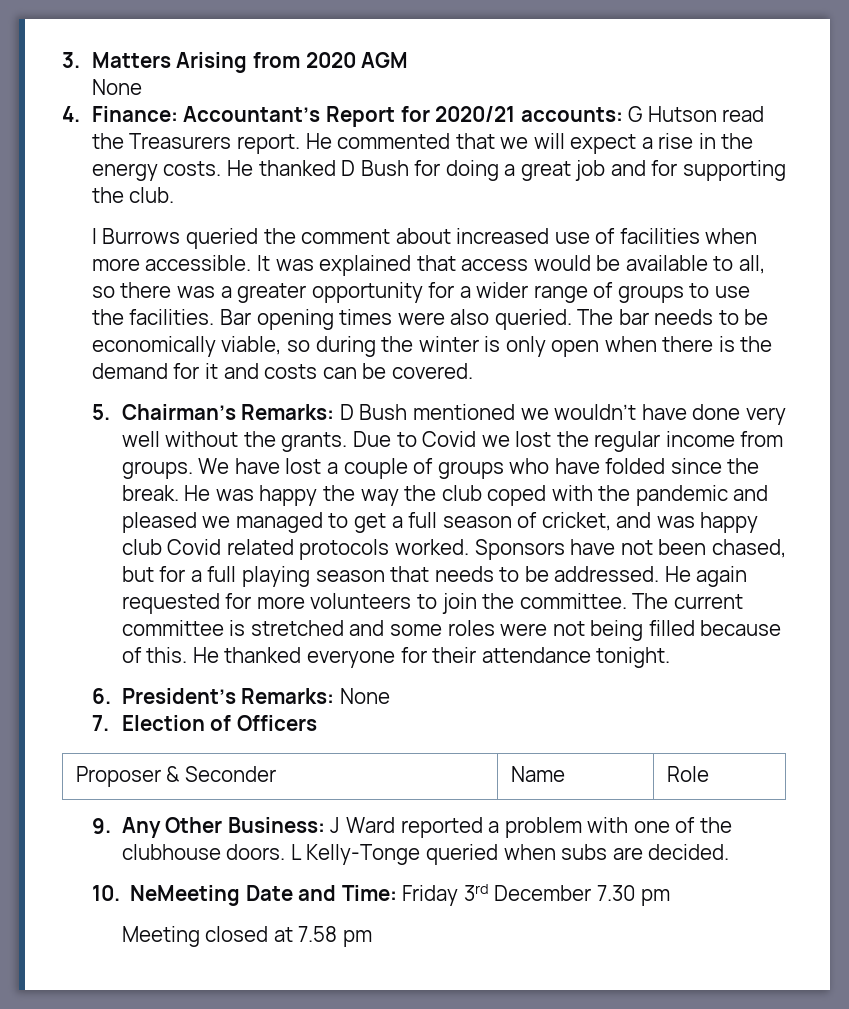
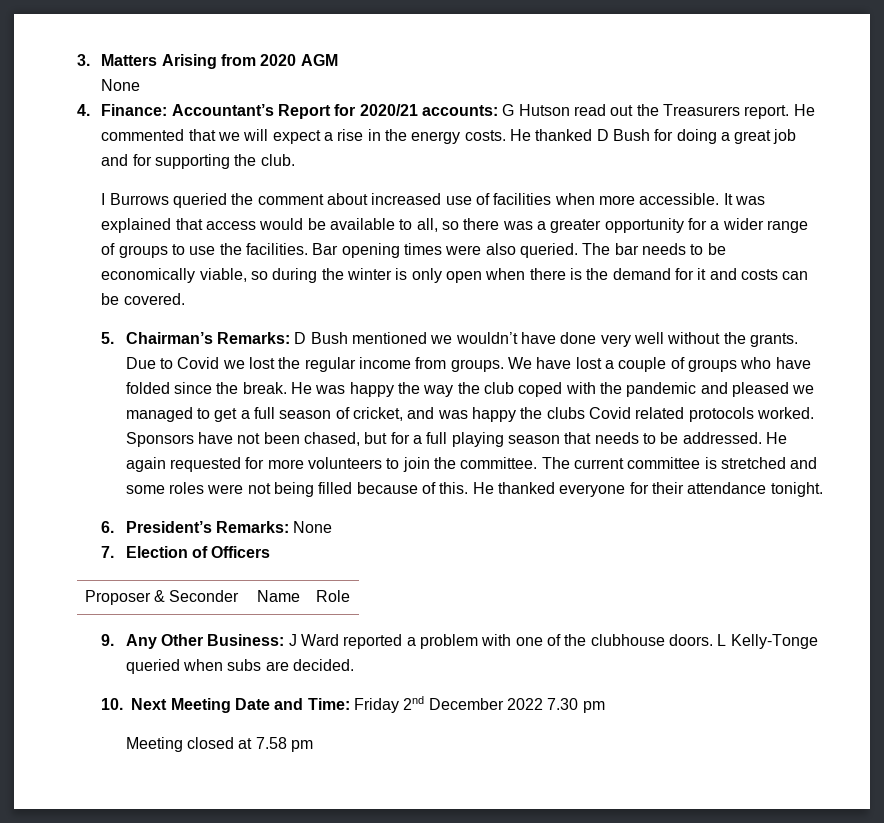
- 4. Finance: Accountant’s Report for 2020/21 accounts: G Hutson read the Treasurers report.
+ 4. Finance: Accountant’s Report for 2020/21 accounts: G Hutson read out the Treasurers report.
- He was happy the way the club coped with the pandemic and pleased we managed to get a full season of cricket, and was happy club Covid related protocols worked.
+ He was happy the way the club coped with the pandemic and pleased we managed to get a full season of cricket, and was happy the clubs Covid related protocols worked.
- 10. NeMeeting Date and Time: Friday 3rd December 7.30 pm
+ 10. Next Meeting Date and Time: Friday 2nd December 2022 7.30 pm

